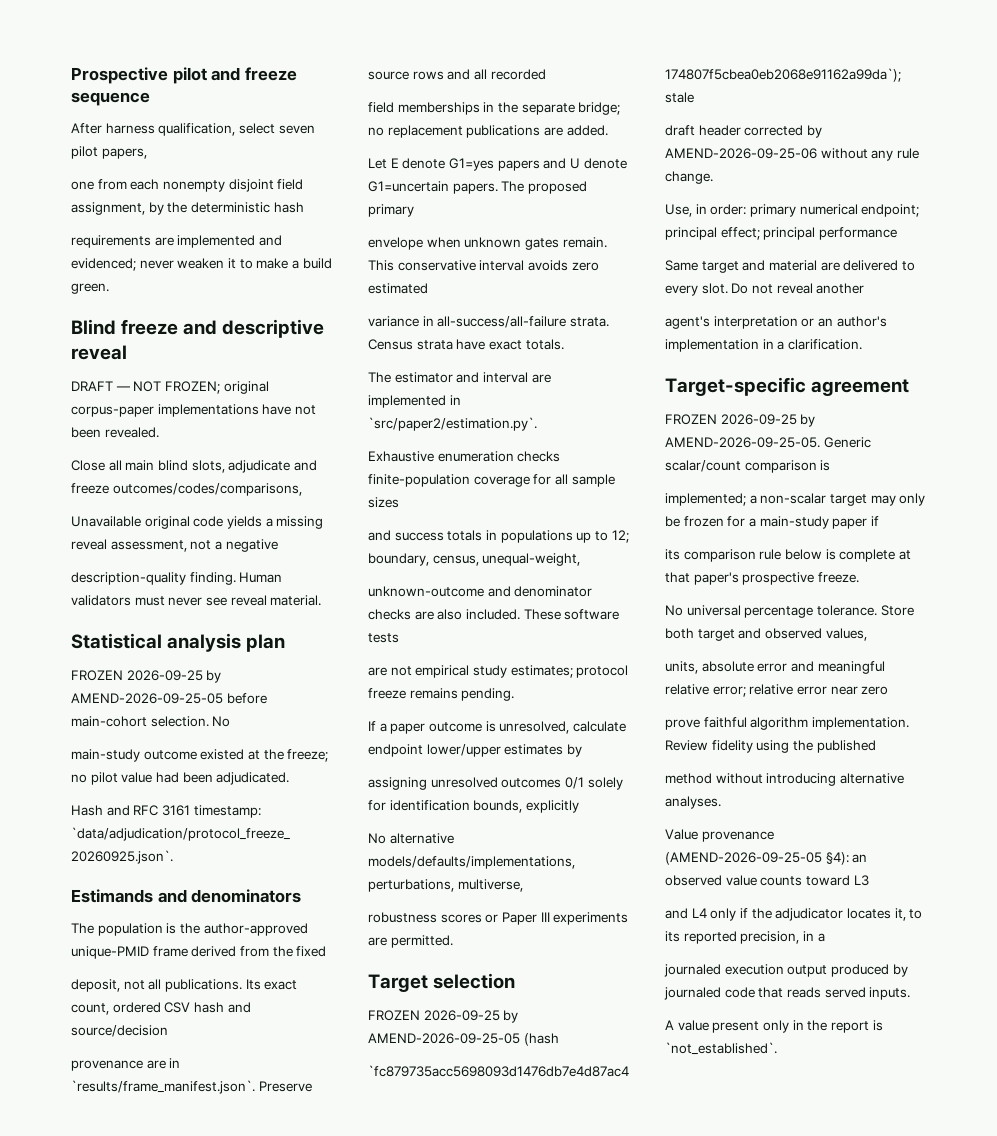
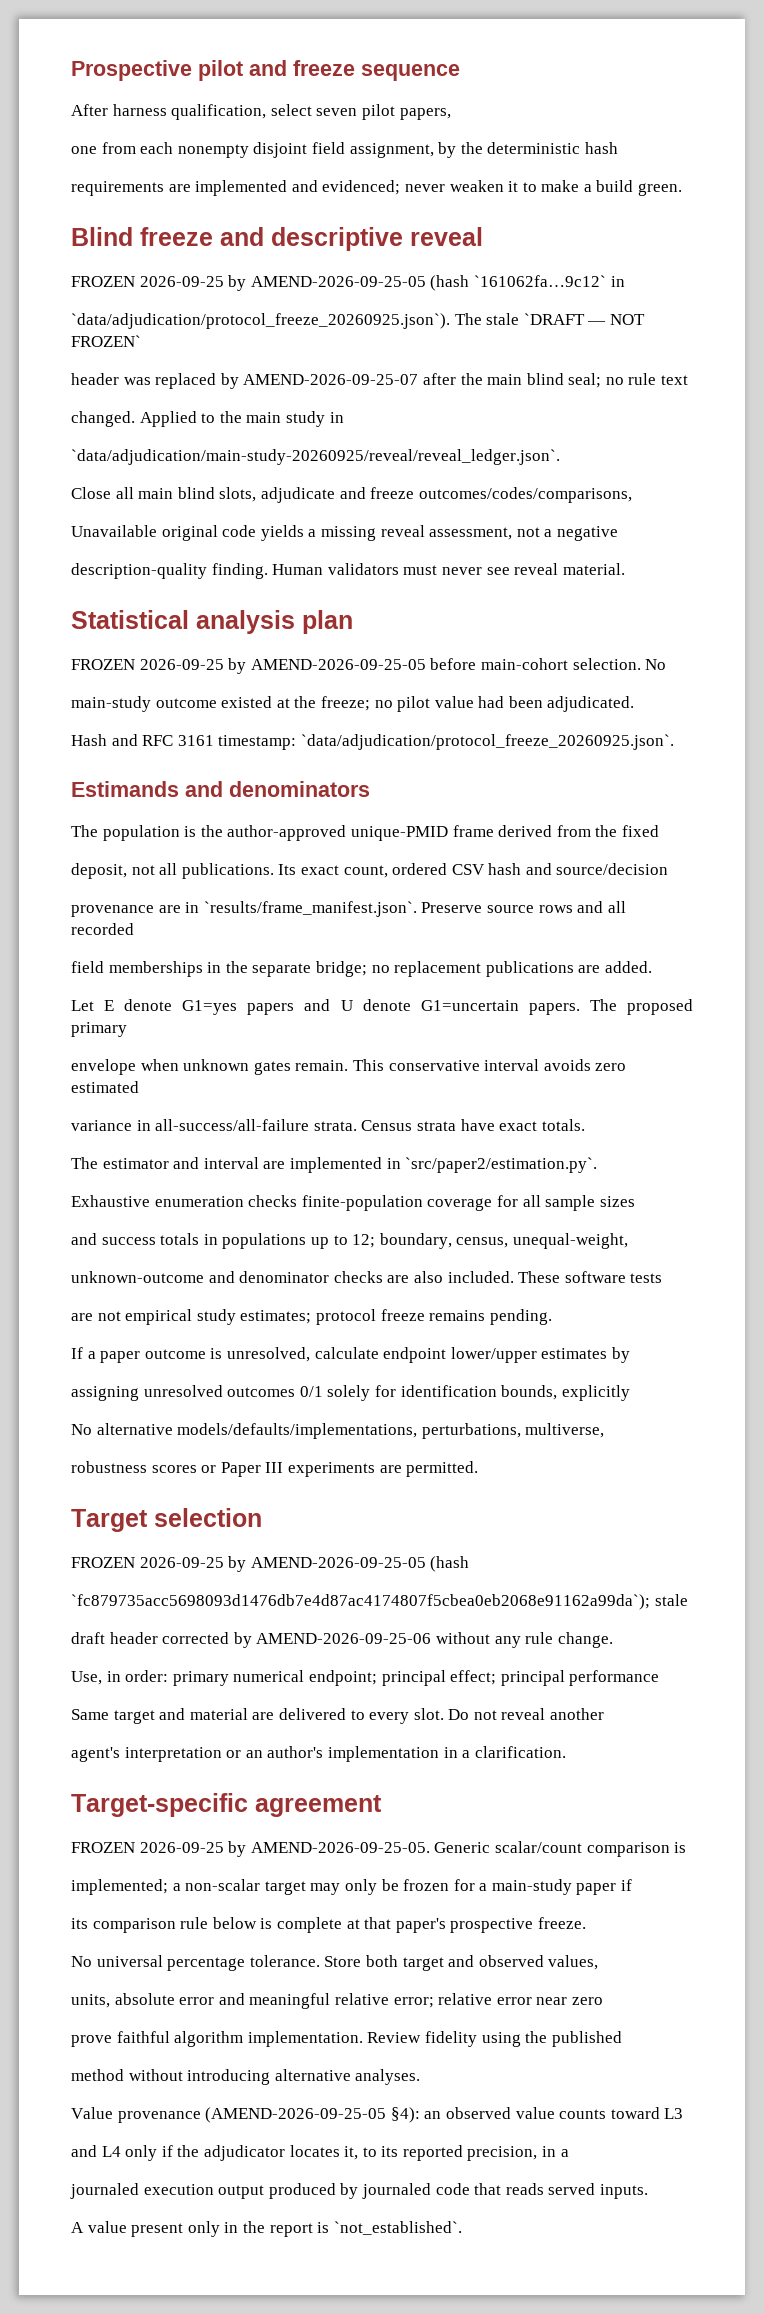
- DRAFT — NOT FROZEN; original corpus-paper implementations have not been revealed.
+ FROZEN 2026-09-25 by AMEND-2026-09-25-05 (hash `161062fa…9c12` in
+ `data/adjudication/protocol_freeze_20260925.json`). The stale `DRAFT — NOT FROZEN`
+ header was replaced by AMEND-2026-09-25-07 after the main blind seal; no rule text
+ changed. Applied to the main study in
+ `data/adjudication/main-study-20260925/reveal/reveal_ledger.json`.

